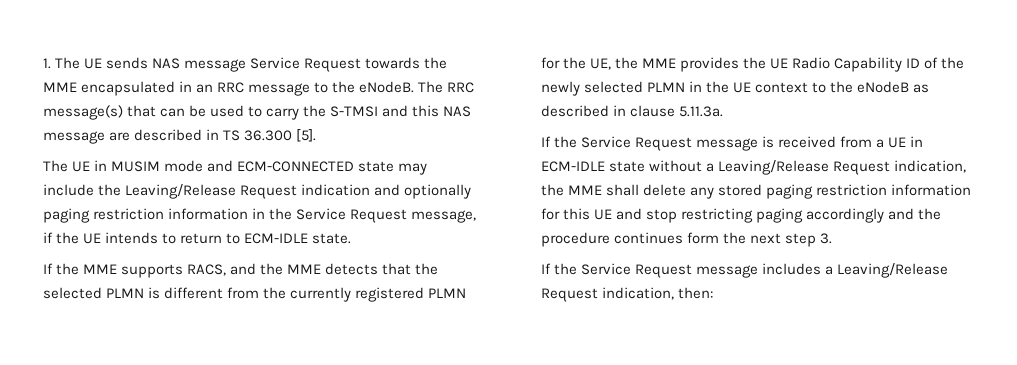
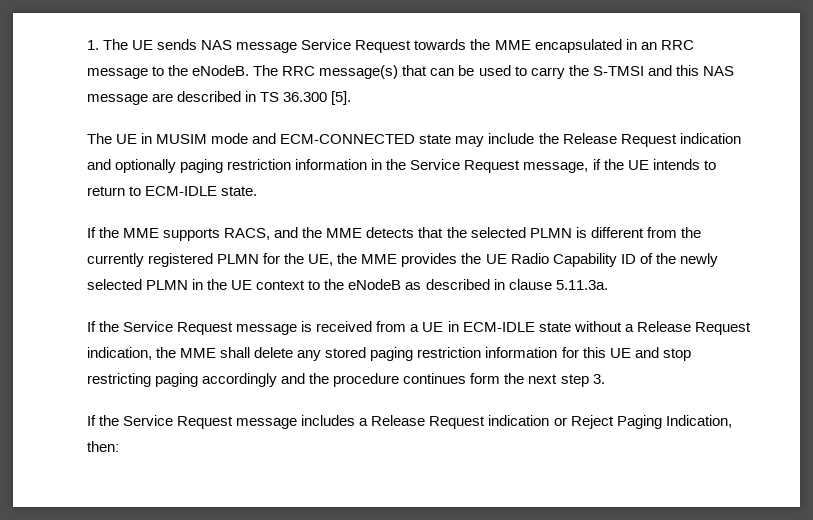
- The UE in MUSIM mode and ECM-CONNECTED state may include the Leaving/Release Request indication and optionally paging restriction information in the Service Request message, if the UE intends to return to ECM-IDLE state.
+ The UE in MUSIM mode and ECM-CONNECTED state may include the Release Request indication and optionally paging restriction information in the Service Request message, if the UE intends to return to ECM-IDLE state.
- If the Service Request message is received from a UE in ECM-IDLE state without a Leaving/Release Request indication, the MME shall delete any stored paging restriction information for this UE and stop restricting paging accordingly and the procedure continues form the next step 3.
+ If the Service Request message is received from a UE in ECM-IDLE state without a Release Request indication, the MME shall delete any stored paging restriction information for this UE and stop restricting paging accordingly and the procedure continues form the next step 3.
- If the Service Request message includes a Leaving/Release Request indication, then:
+ If the Service Request message includes a Release Request indication or Reject Paging Indication, then:

